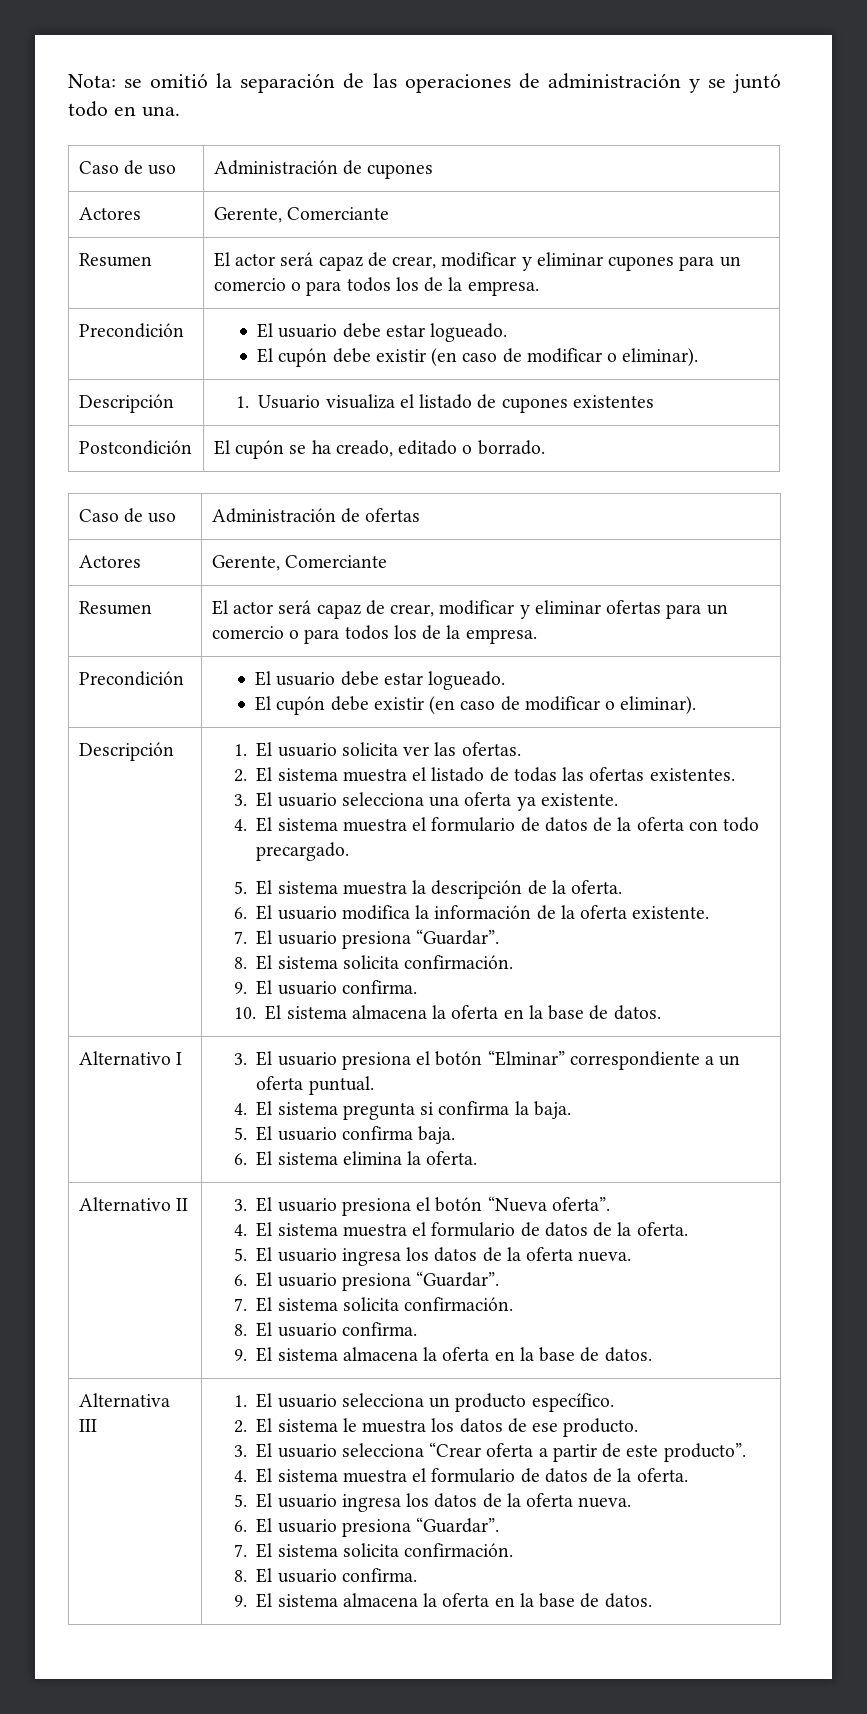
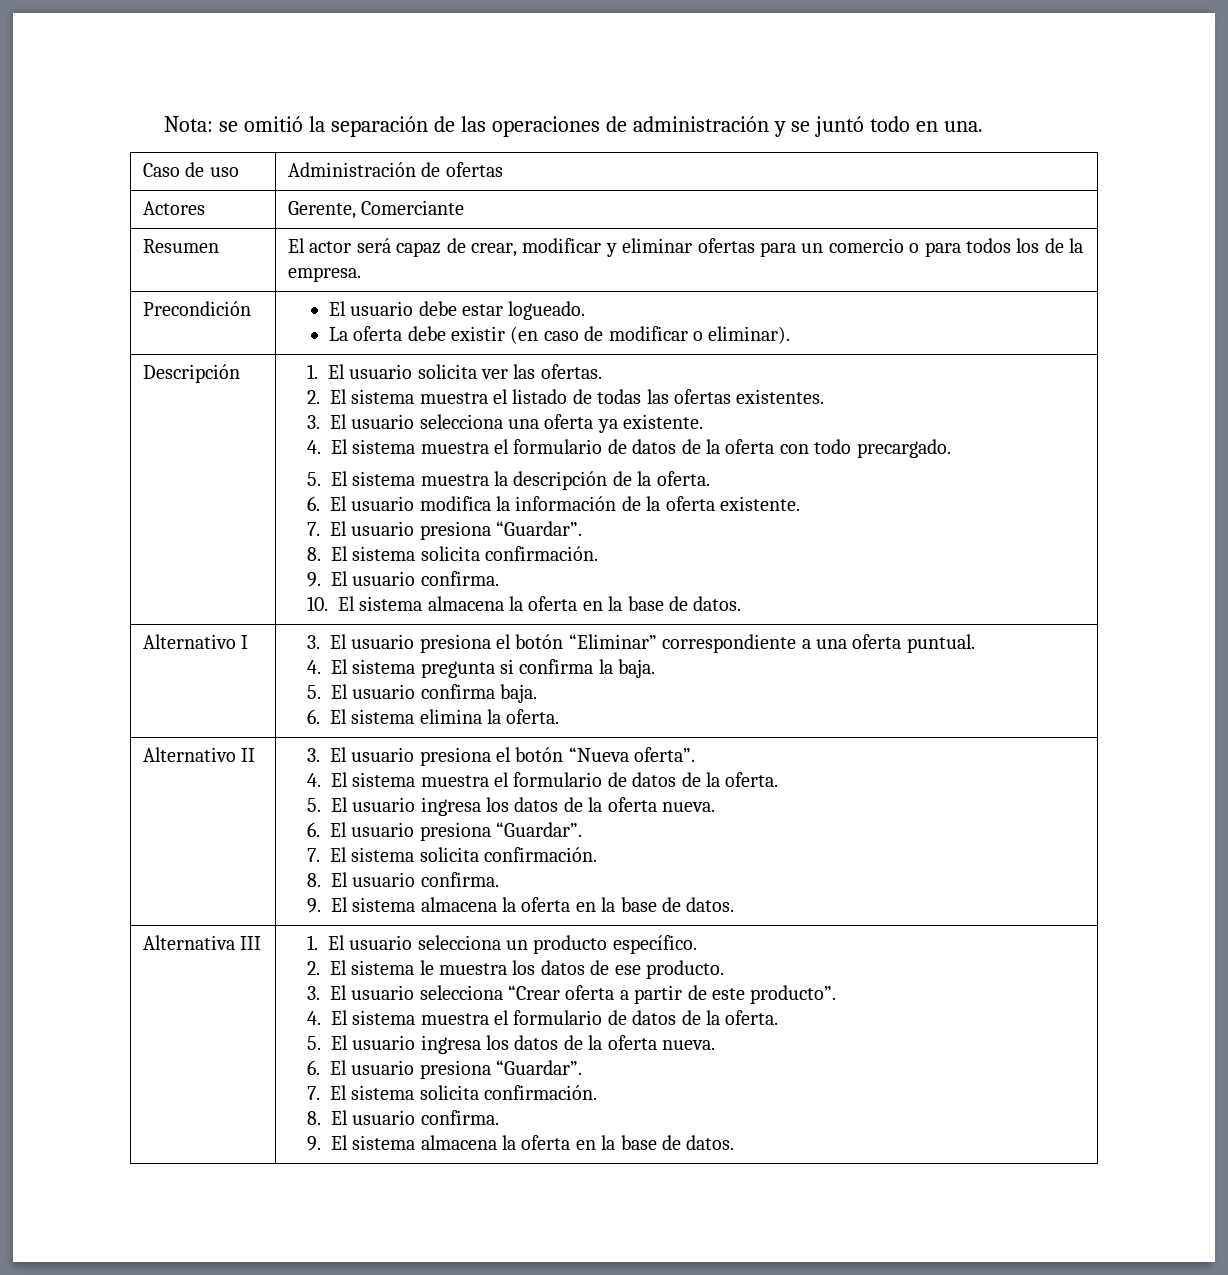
- Caso de uso | Administración de cupones
- Actores | Gerente, Comerciante
- Resumen | El actor será capaz de crear, modificar y eliminar cupones para un comercio o para todos los de la empresa.
- Precondición | El usuario debe estar logueado.
- El cupón debe existir (en caso de modificar o eliminar).
- Descripción | 1. Usuario visualiza el listado de cupones existentes
- Postcondición | El cupón se ha creado, editado o borrado.
  Resumen | El actor será capaz de crear, modificar y eliminar ofertas para un comercio o para todos los de la empresa.
  Precondición | El usuario debe estar logueado.
- El cupón debe existir (en caso de modificar o eliminar).
+ La oferta debe existir (en caso de modificar o eliminar).
- Alternativo I | 3. El usuario presiona el botón “Elminar” correspondiente a un oferta puntual.
+ Alternativo I | 3. El usuario presiona el botón “Eliminar” correspondiente a una oferta puntual.

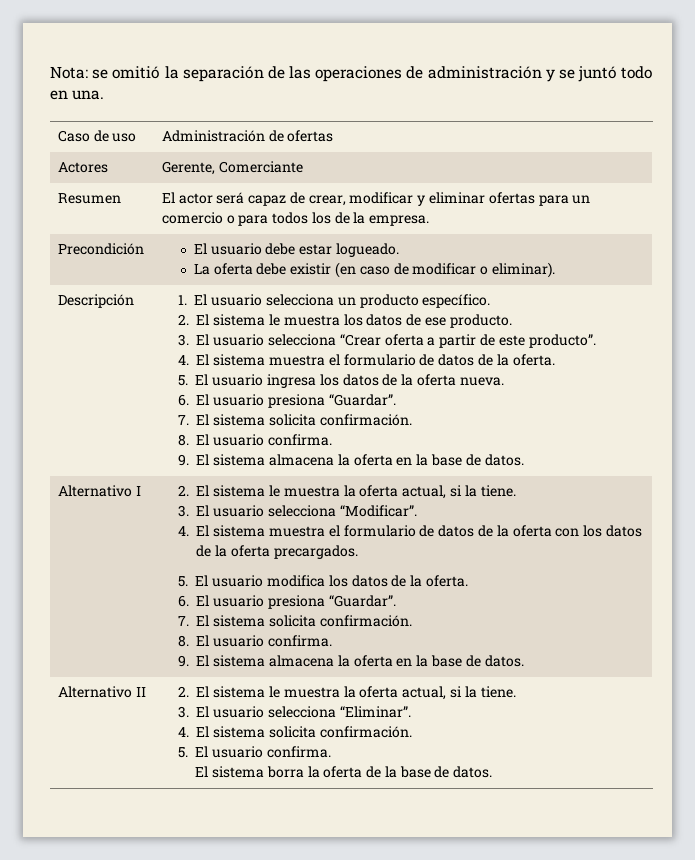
- 1. El usuario solicita ver las ofertas.
- 2. El sistema muestra el listado de todas las ofertas existentes.
- 3. El usuario selecciona una oferta ya existente.
- 4. El sistema muestra el formulario de datos de la oferta con todo precargado.
- 5. El sistema muestra la descripción de la oferta.
- 6. El usuario modifica la información de la oferta existente.
- 7. El usuario presiona “Guardar”.
- 8. El sistema solicita confirmación.
- 9. El usuario confirma.
- 10. El sistema almacena la oferta en la base de datos.
- Alternativo I | 3. El usuario presiona el botón “Eliminar” correspondiente a una oferta puntual.
- 4. El sistema pregunta si confirma la baja.
- 5. El usuario confirma baja.
- 6. El sistema elimina la oferta.
- Alternativo II | 3. El usuario presiona el botón “Nueva oferta”.
- 4. El sistema muestra el formulario de datos de la oferta.
- 5. El usuario ingresa los datos de la oferta nueva.
- 6. El usuario presiona “Guardar”.
- 7. El sistema solicita confirmación.
- 8. El usuario confirma.
- 9. El sistema almacena la oferta en la base de datos.
- Alternativa III
+ Alternativo I | 2. El sistema le muestra la oferta actual, si la tiene.
+ 3. El usuario selecciona “Modificar”.
+ 4. El sistema muestra el formulario de datos de la oferta con los datos de la oferta precargados.
+ 5. El usuario modifica los datos de la oferta.
+ 6. El usuario presiona “Guardar”.
+ 7. El sistema solicita confirmación.
+ 8. El usuario confirma.
+ 9. El sistema almacena la oferta en la base de datos.
+ Alternativo II | 2. El sistema le muestra la oferta actual, si la tiene.
+ 3. El usuario selecciona “Eliminar”.
+ 4. El sistema solicita confirmación.
+ 5. El usuario confirma.
+ El sistema borra la oferta de la base de datos.

